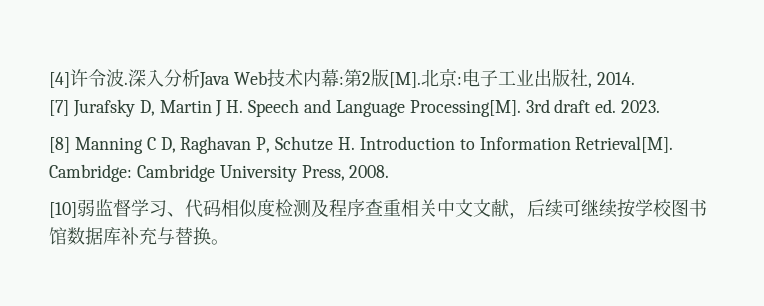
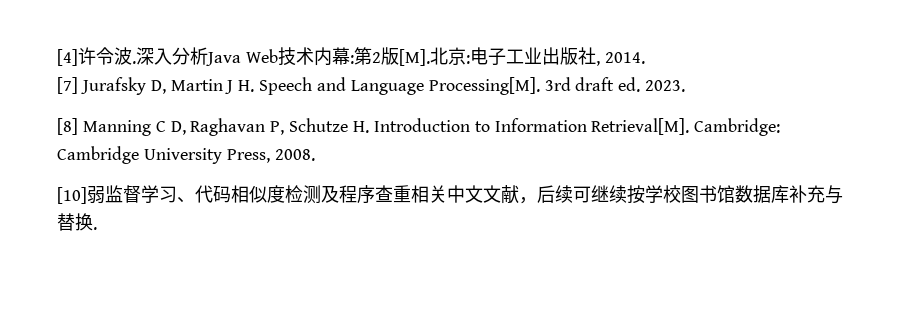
- [10]弱监督学习、代码相似度检测及程序查重相关中文文献，后续可继续按学校图书馆数据库补充与替换。
+ [10]弱监督学习、代码相似度检测及程序查重相关中文文献，后续可继续按学校图书馆数据库补充与替换.

